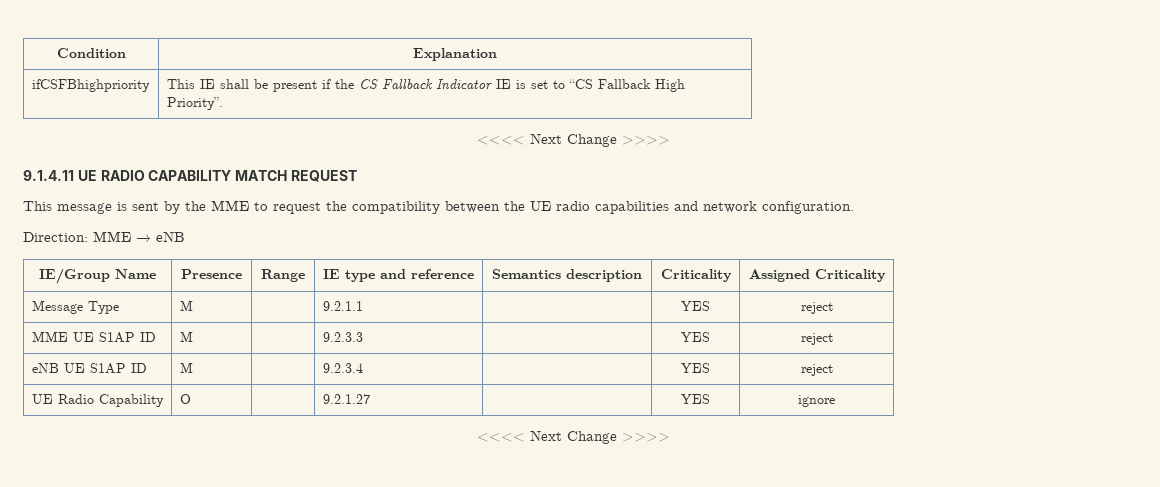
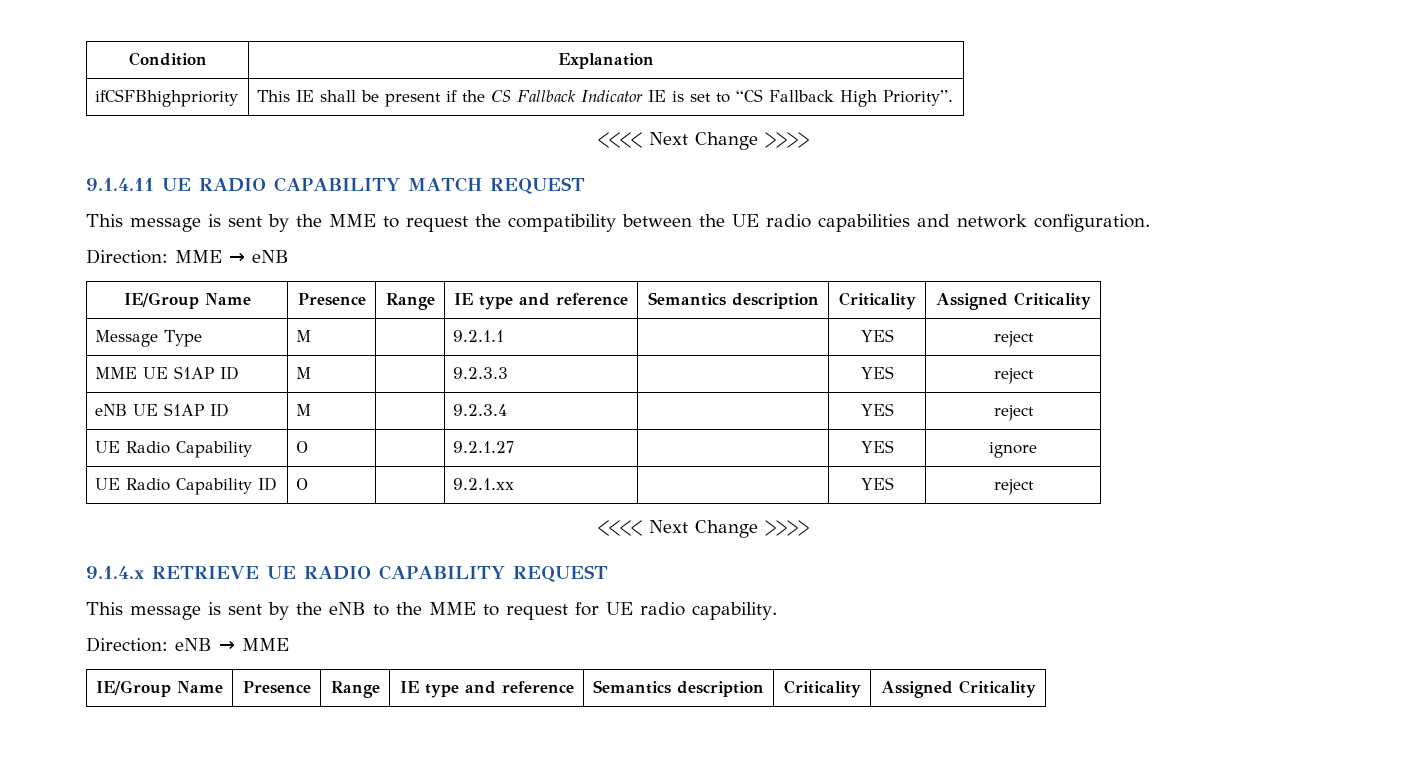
  UE Radio Capability | O | | 9.2.1.27 | | YES | ignore
+ UE Radio Capability ID | O | | 9.2.1.xx | | YES | reject
  <<<< Next Change >>>>
+ 9.1.4.x RETRIEVE UE RADIO CAPABILITY REQUEST
+ This message is sent by the eNB to the MME to request for UE radio capability.
+ Direction: eNB → MME
+ IE/Group Name | Presence | Range | IE type and reference | Semantics description | Criticality | Assigned Criticality

